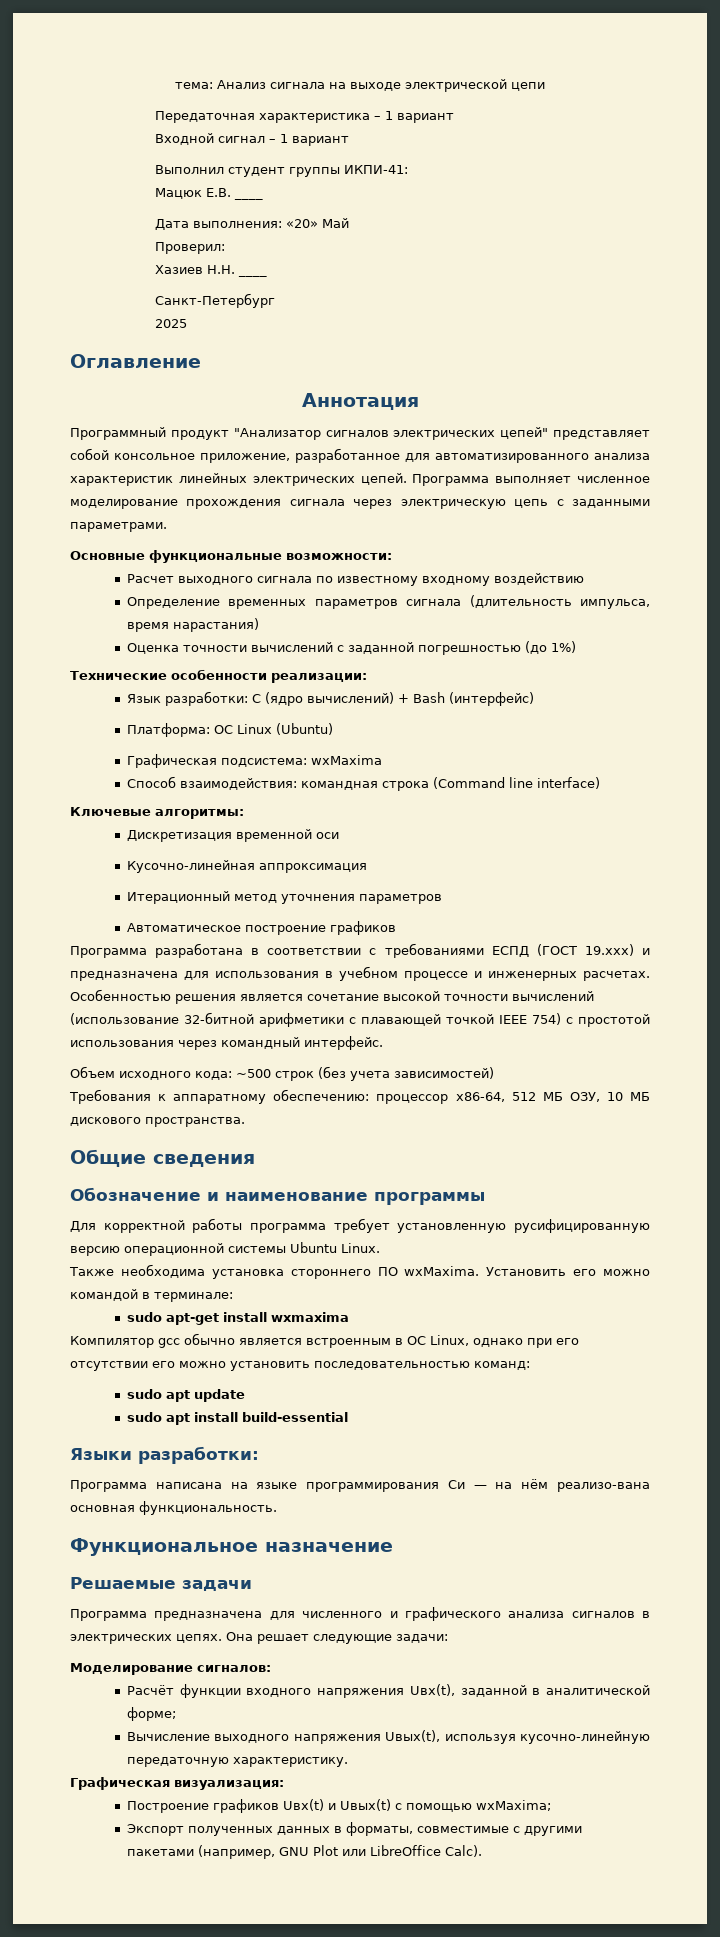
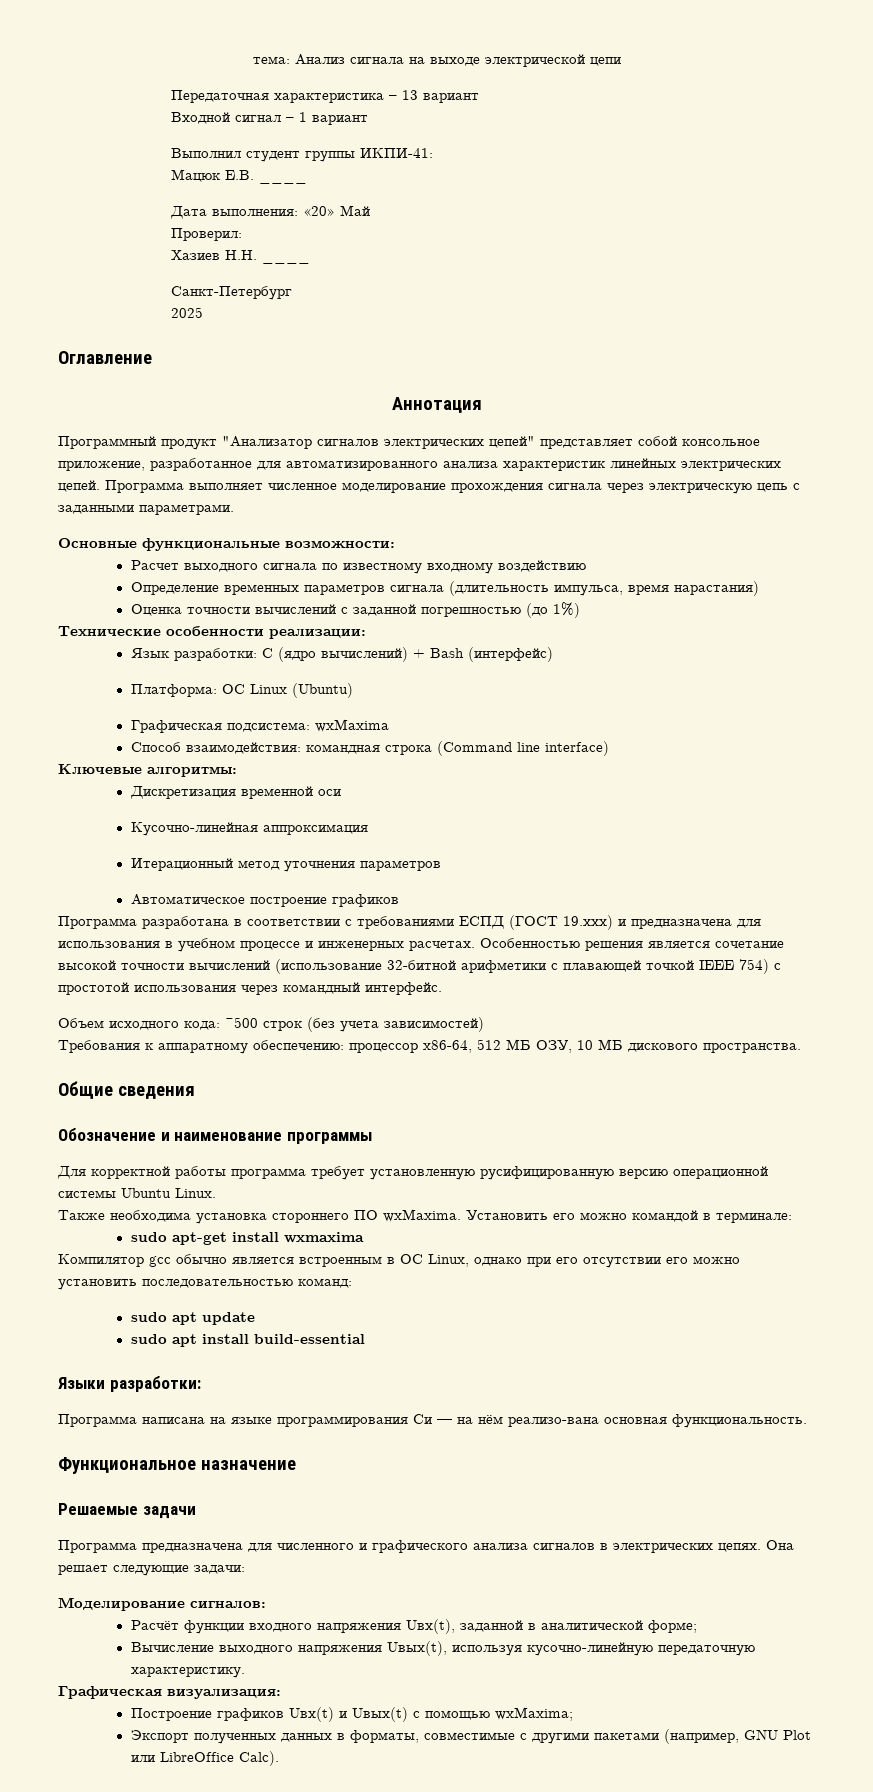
- Передаточная характеристика – 1 вариант
+ Передаточная характеристика – 13 вариант

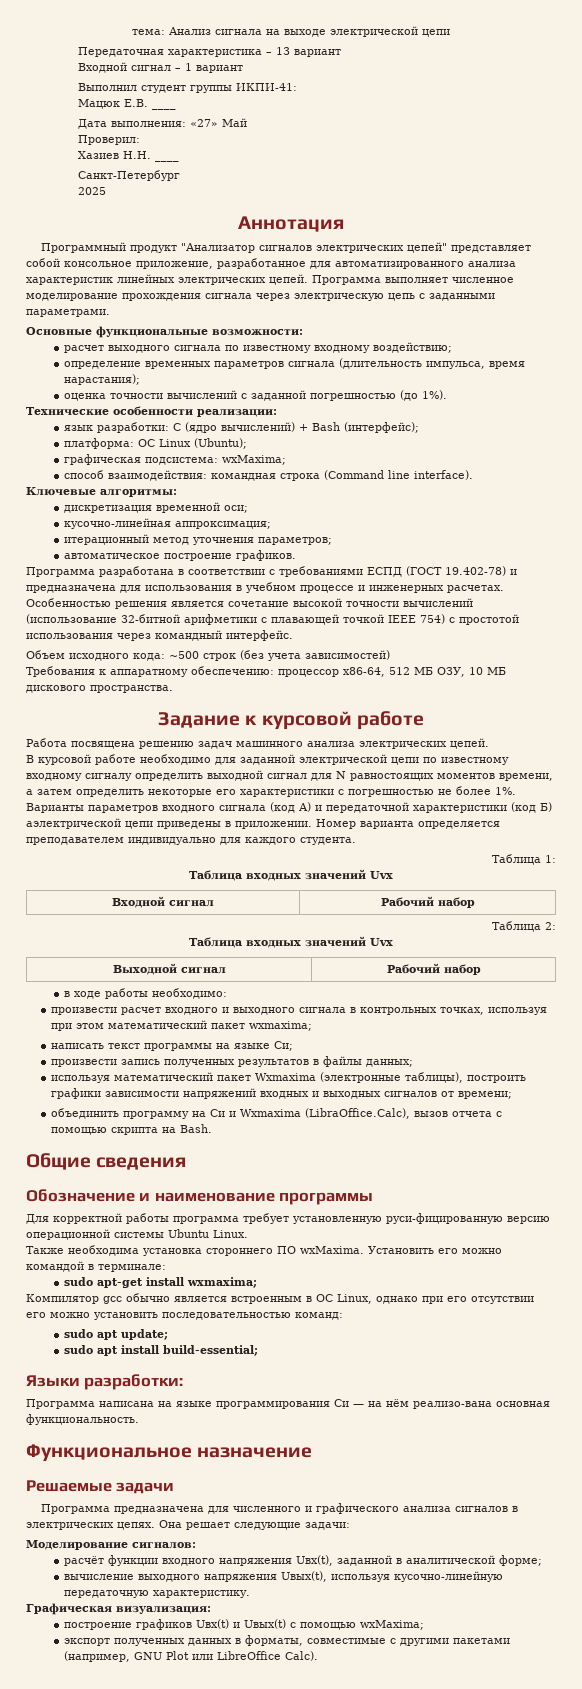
- Дата выполнения: «20» Май
+ Дата выполнения: «27» Май
- Оглавление
- Расчет выходного сигнала по известному входному воздействию
- Определение временных параметров сигнала (длительность импульса, время нарастания)
- Оценка точности вычислений с заданной погрешностью (до 1%)
+ расчет выходного сигнала по известному входному воздействию;
+ определение временных параметров сигнала (длительность импульса, время нарастания);
+ оценка точности вычислений с заданной погрешностью (до 1%).
- Язык разработки: С (ядро вычислений) + Bash (интерфейс)
- Платформа: ОС Linux (Ubuntu)
- Графическая подсистема: wxMaxima
- Способ взаимодействия: командная строка (Command line interface)
+ язык разработки: С (ядро вычислений) + Bash (интерфейс);
+ платформа: ОС Linux (Ubuntu);
+ графическая подсистема: wxMaxima;
+ способ взаимодействия: командная строка (Command line interface).
- Дискретизация временной оси
- Кусочно-линейная аппроксимация
- Итерационный метод уточнения параметров
- Автоматическое построение графиков
+ дискретизация временной оси;
+ кусочно-линейная аппроксимация;
+ итерационный метод уточнения параметров;
+ автоматическое построение графиков.
- Программа разработана в соответствии с требованиями ЕСПД (ГОСТ 19.ххх) и предназначена для использования в учебном процессе и инженерных расчетах.
+ Программа разработана в соответствии с требованиями ЕСПД (ГОСТ 19.402-78) и предназначена для использования в учебном процессе и инженерных расчетах.
+ Задание к курсовой работе
+ Работа посвящена решению задач машинного анализа электрических цепей.
+ В курсовой работе необходимо для заданной электрической цепи по известному входному сигналу определить выходной сигнал для N равностоящих моментов времени, а затем определить некоторые его характеристики с погрешностью не более 1%. Варианты параметров входного сигнала (код А) и передаточной характеристики (код Б) aэлектрической цепи приведены в приложении. Номер варианта определяется преподавателем индивидуально для каждого студента.
+ Таблица 1:
+ Таблица входных значений Uvx
+ Входной сигнал | Рабочий набор
+ Таблица 2:
+ Таблица входных значений Uvx
+ Выходной сигнал | Рабочий набор
+ в ходе работы необходимо:
+ произвести расчет входного и выходного сигнала в контрольных точках, используя при этом математический пакет wxmaxima;
+ написать текст программы на языке Си;
+ произвести запись полученных результатов в файлы данных;
+ используя математический пакет Wxmaxima (электронные таблицы), построить графики зависимости напряжений входных и выходных сигналов от времени;
+ объединить программу на Си и Wxmaxima (LibraOffice.Calc), вызов отчета с помощью скрипта на Bash.
- Для корректной работы программа требует установленную русифицированную версию операционной системы Ubuntu Linux.
+ Для корректной работы программа требует установленную руси-фицированную версию операционной системы Ubuntu Linux.
- sudo apt-get install wxmaxima
+ sudo apt-get install wxmaxima;
- sudo apt update
+ sudo apt update;
- sudo apt install build-essential
+ sudo apt install build-essential;
- Расчёт функции входного напряжения Uвх(t), заданной в аналитической форме;
+ расчёт функции входного напряжения Uвх(t), заданной в аналитической форме;
- Вычисление выходного напряжения Uвых(t), используя кусочно-линейную передаточную характеристику.
+ вычисление выходного напряжения Uвых(t), используя кусочно-линейную передаточную характеристику.
- Построение графиков Uвх(t) и Uвых(t) с помощью wxMaxima;
+ построение графиков Uвх(t) и Uвых(t) с помощью wxMaxima;
- Экспорт полученных данных в форматы, совместимые с другими пакетами (например, GNU Plot или LibreOffice Calc).
+ экспорт полученных данных в форматы, совместимые с другими пакетами (например, GNU Plot или LibreOffice Calc).

